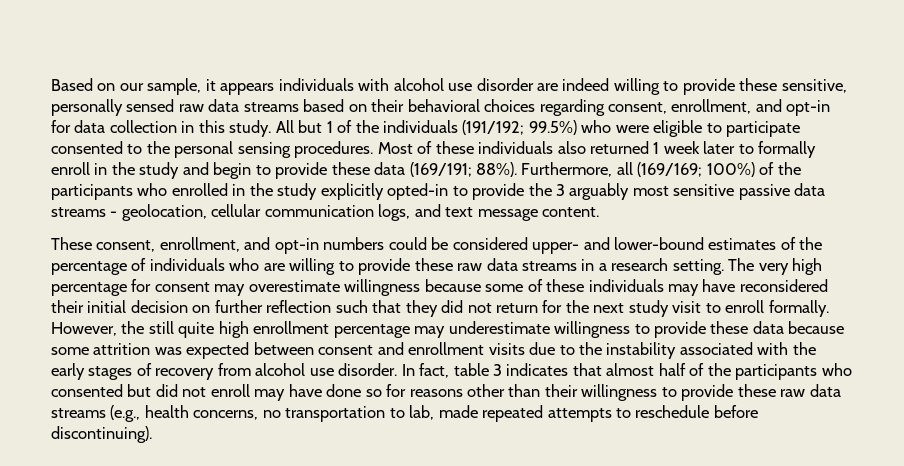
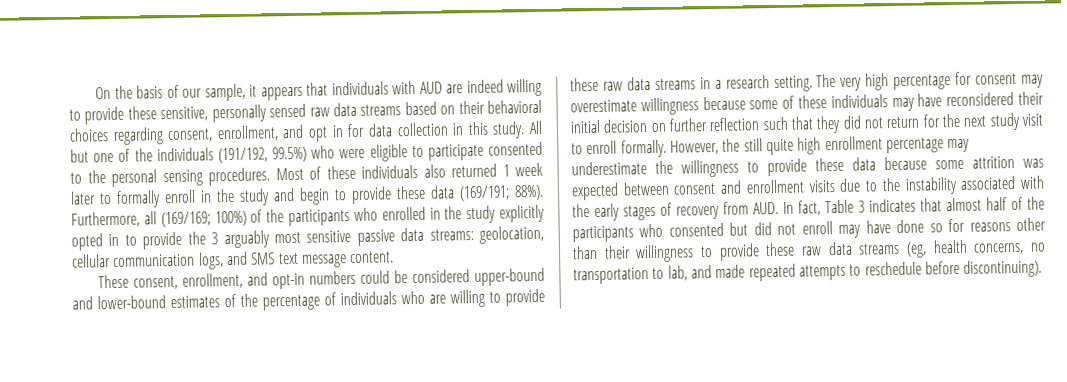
- Based on our sample, it appears individuals with alcohol use disorder are indeed willing to provide these sensitive, personally sensed raw data streams based on their behavioral choices regarding consent, enrollment, and opt-in for data collection in this study.
+ On the basis of our sample, it appears that individuals with AUD are indeed willing to provide these sensitive, personally sensed raw data streams based on their behavioral choices regarding consent, enrollment, and opt in for data collection in this study.
- All but 1 of the individuals (191/192; 99.5%) who were eligible to participate consented to the personal sensing procedures.
+ All but one of the individuals (191/192, 99.5%) who were eligible to participate consented to the personal sensing procedures.
- Furthermore, all (169/169; 100%) of the participants who enrolled in the study explicitly opted-in to provide the 3 arguably most sensitive passive data streams - geolocation, cellular communication logs, and text message content.
+ Furthermore, all (169/169; 100%) of the participants who enrolled in the study explicitly opted in to provide the 3 arguably most sensitive passive data streams: geolocation, cellular communication logs, and SMS text message content.
- These consent, enrollment, and opt-in numbers could be considered upper- and lower-bound estimates of the percentage of individuals who are willing to provide these raw data streams in a research setting.
+ These consent, enrollment, and opt-in numbers could be considered upper-bound and lower-bound estimates of the percentage of individuals who are willing to provide these raw data streams in a research setting.
- However, the still quite high enrollment percentage may underestimate willingness to provide these data because some attrition was expected between consent and enrollment visits due to the instability associated with the early stages of recovery from alcohol use disorder. In fact, table 3 indicates that almost half of the participants who consented but did not enroll may have done so for reasons other than their willingness to provide these raw data streams (e.g., health concerns, no transportation to lab, made repeated attempts to reschedule before discontinuing).
+ However, the still quite high enrollment percentage may underestimate the willingness to provide these data because some attrition was expected between consent and enrollment visits due to the instability associated with the early stages of recovery from AUD. In fact, Table 3 indicates that almost half of the participants who consented but did not enroll may have done so for reasons other than their willingness to provide these raw data streams (eg, health concerns, no transportation to lab, and made repeated attempts to reschedule before discontinuing).

